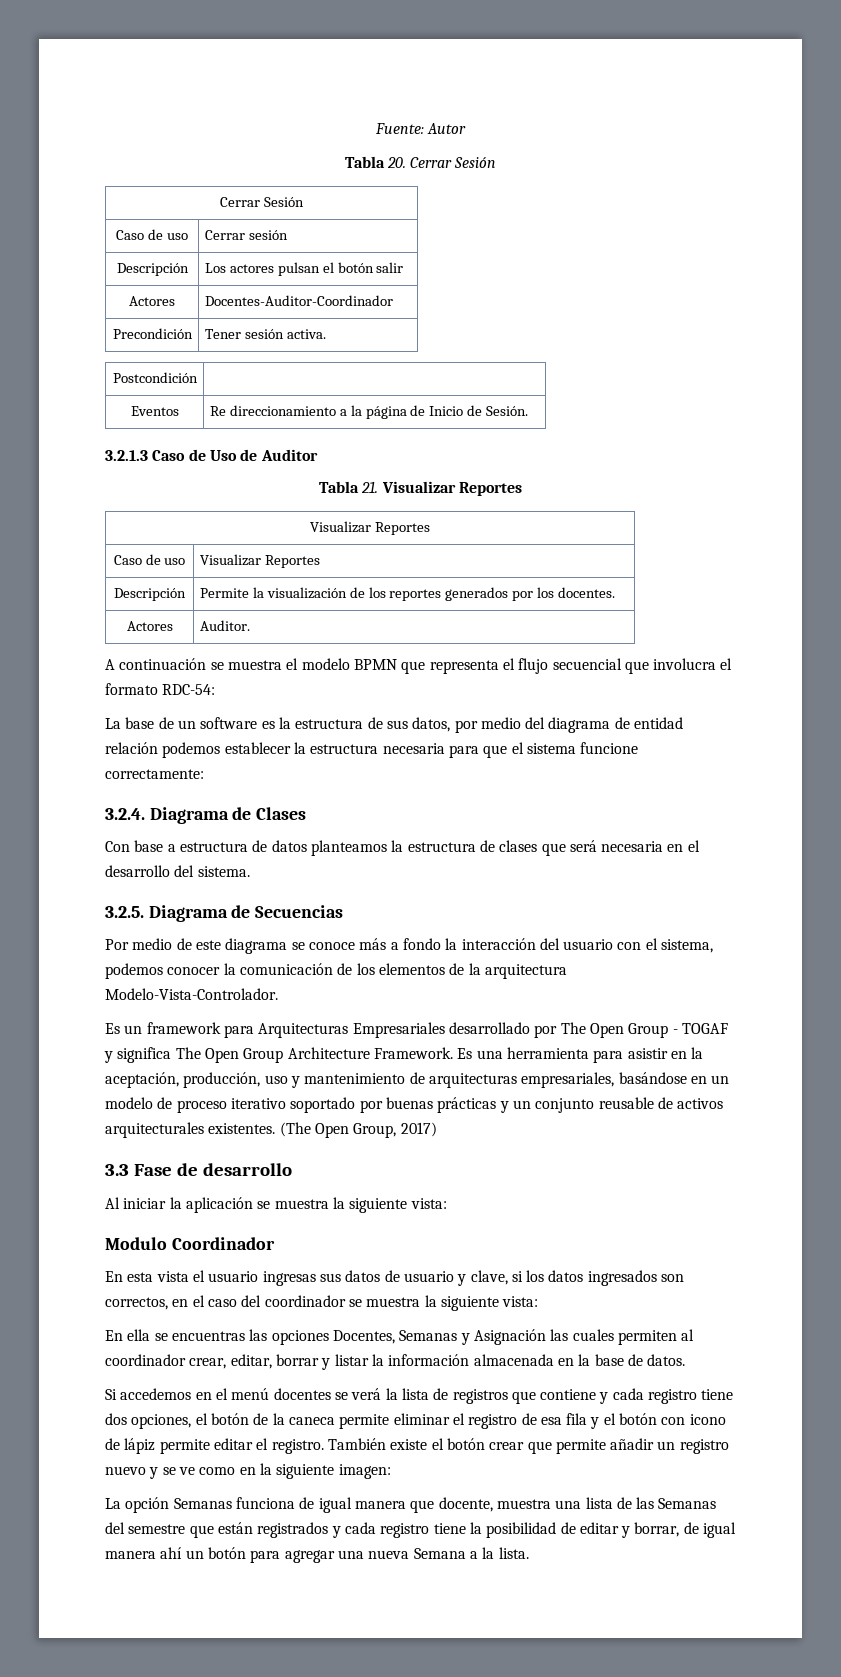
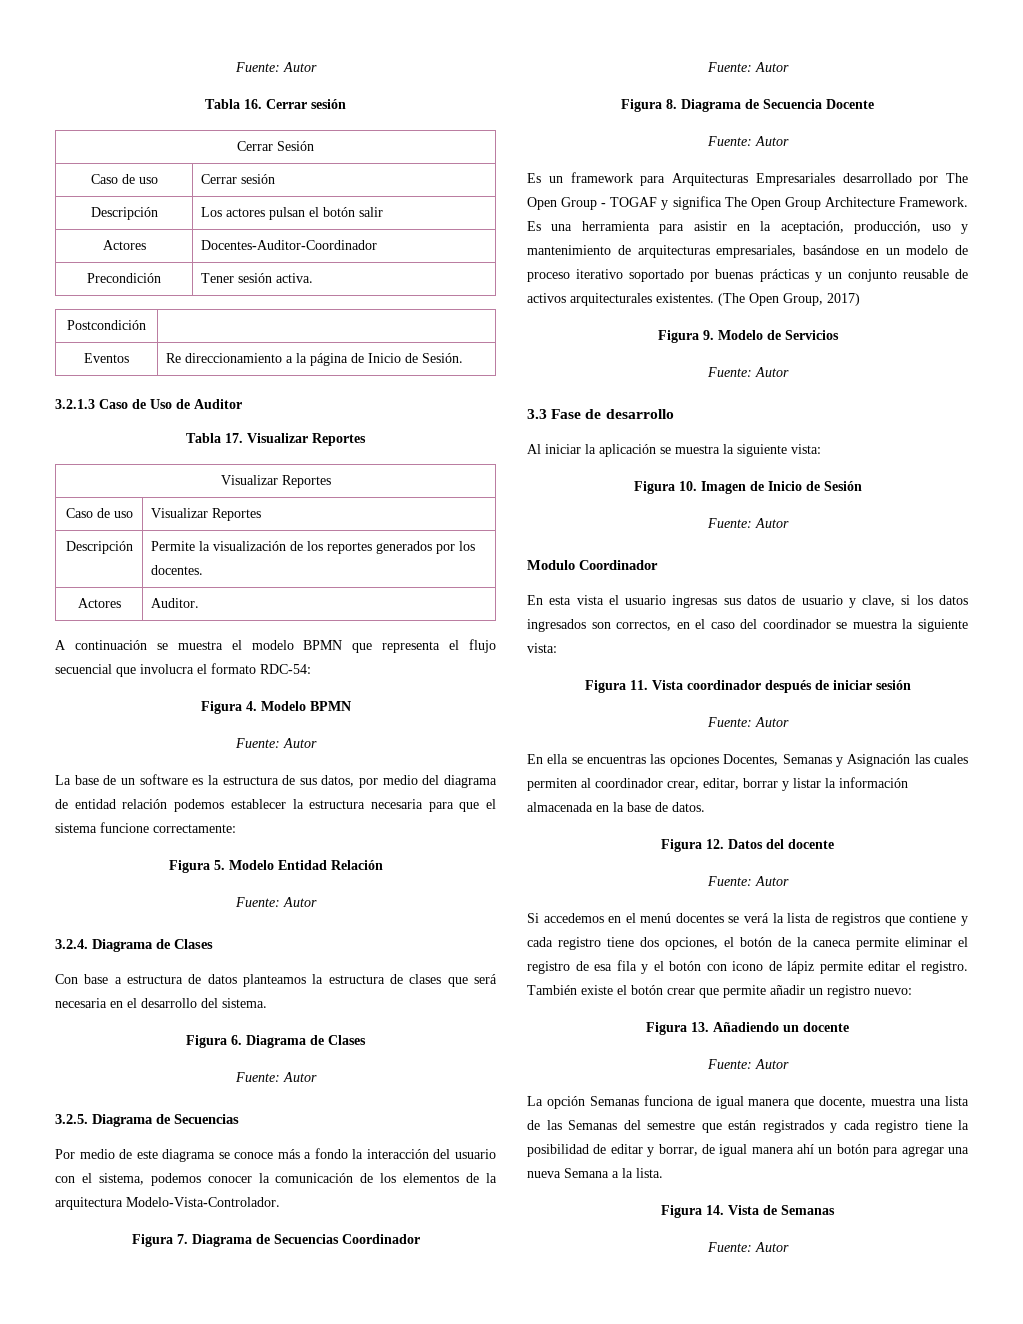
- Tabla 20. Cerrar Sesión
+ Tabla 16. Cerrar sesión
- Tabla 21. Visualizar Reportes
+ Tabla 17. Visualizar Reportes
+ Figura 4. Modelo BPMN
+ Fuente: Autor
+ Figura 5. Modelo Entidad Relación
+ Fuente: Autor
+ Figura 6. Diagrama de Clases
+ Fuente: Autor
+ Figura 7. Diagrama de Secuencias Coordinador
+ Fuente: Autor
+ Figura 8. Diagrama de Secuencia Docente
+ Fuente: Autor
+ Figura 9. Modelo de Servicios
+ Fuente: Autor
+ Figura 10. Imagen de Inicio de Sesión
+ Fuente: Autor
+ Figura 11. Vista coordinador después de iniciar sesión
+ Fuente: Autor
+ Figura 12. Datos del docente
+ Fuente: Autor
- También existe el botón crear que permite añadir un registro nuevo y se ve como en la siguiente imagen:
+ También existe el botón crear que permite añadir un registro nuevo:
+ Figura 13. Añadiendo un docente
+ Fuente: Autor
+ Figura 14. Vista de Semanas
+ Fuente: Autor

